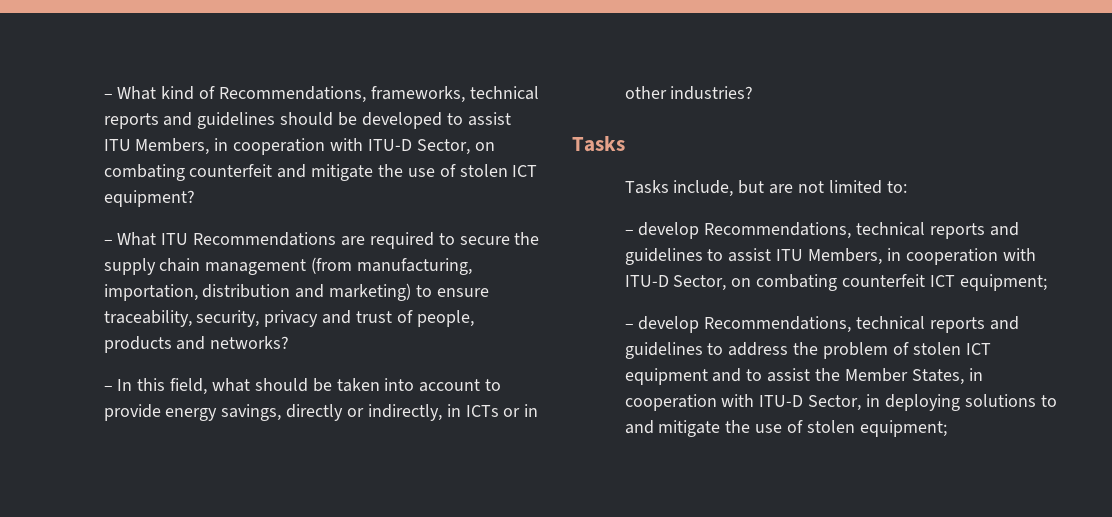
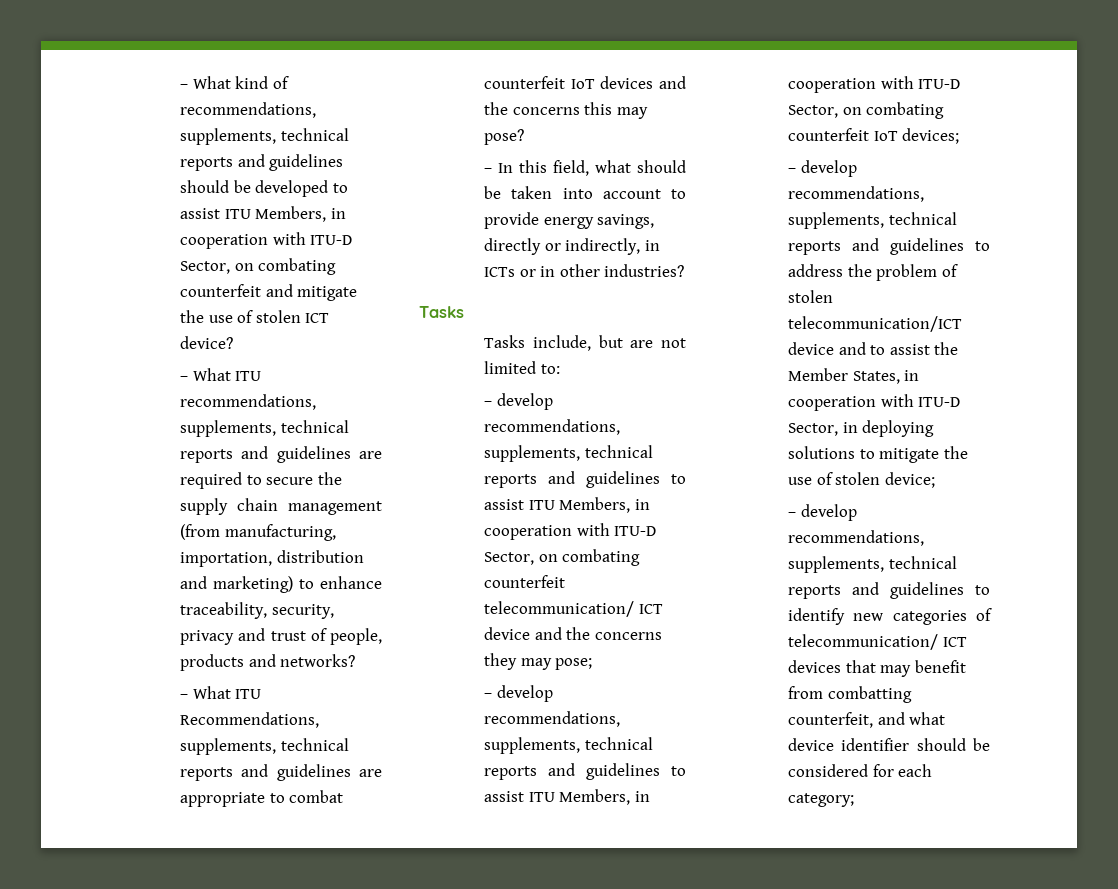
- – What kind of Recommendations, frameworks, technical reports and guidelines should be developed to assist ITU Members, in cooperation with ITU-D Sector, on combating counterfeit and mitigate the use of stolen ICT equipment?
- – What ITU Recommendations are required to secure the supply chain management (from manufacturing, importation, distribution and marketing) to ensure traceability, security, privacy and trust of people, products and networks?
+ – What kind of recommendations, supplements, technical reports and guidelines should be developed to assist ITU Members, in cooperation with ITU-D Sector, on combating counterfeit and mitigate the use of stolen ICT device?
+ – What ITU recommendations, supplements, technical reports and guidelines are required to secure the supply chain management (from manufacturing, importation, distribution and marketing) to enhance traceability, security, privacy and trust of people, products and networks?
+ – What ITU Recommendations, supplements, technical reports and guidelines are appropriate to combat counterfeit IoT devices and the concerns this may pose?
- – develop Recommendations, technical reports and guidelines to assist ITU Members, in cooperation with ITU-D Sector, on combating counterfeit ICT equipment;
- – develop Recommendations, technical reports and guidelines to address the problem of stolen ICT equipment and to assist the Member States, in cooperation with ITU-D Sector, in deploying solutions to and mitigate the use of stolen equipment;
+ – develop recommendations, supplements, technical reports and guidelines to assist ITU Members, in cooperation with ITU-D Sector, on combating counterfeit telecommunication/ ICT device and the concerns they may pose;
+ – develop recommendations, supplements, technical reports and guidelines to assist ITU Members, in cooperation with ITU-D Sector, on combating counterfeit IoT devices;
+ – develop recommendations, supplements, technical reports and guidelines to address the problem of stolen telecommunication/ICT device and to assist the Member States, in cooperation with ITU-D Sector, in deploying solutions to mitigate the use of stolen device;
+ – develop recommendations, supplements, technical reports and guidelines to identify new categories of telecommunication/ ICT devices that may benefit from combatting counterfeit, and what device identifier should be considered for each category;

